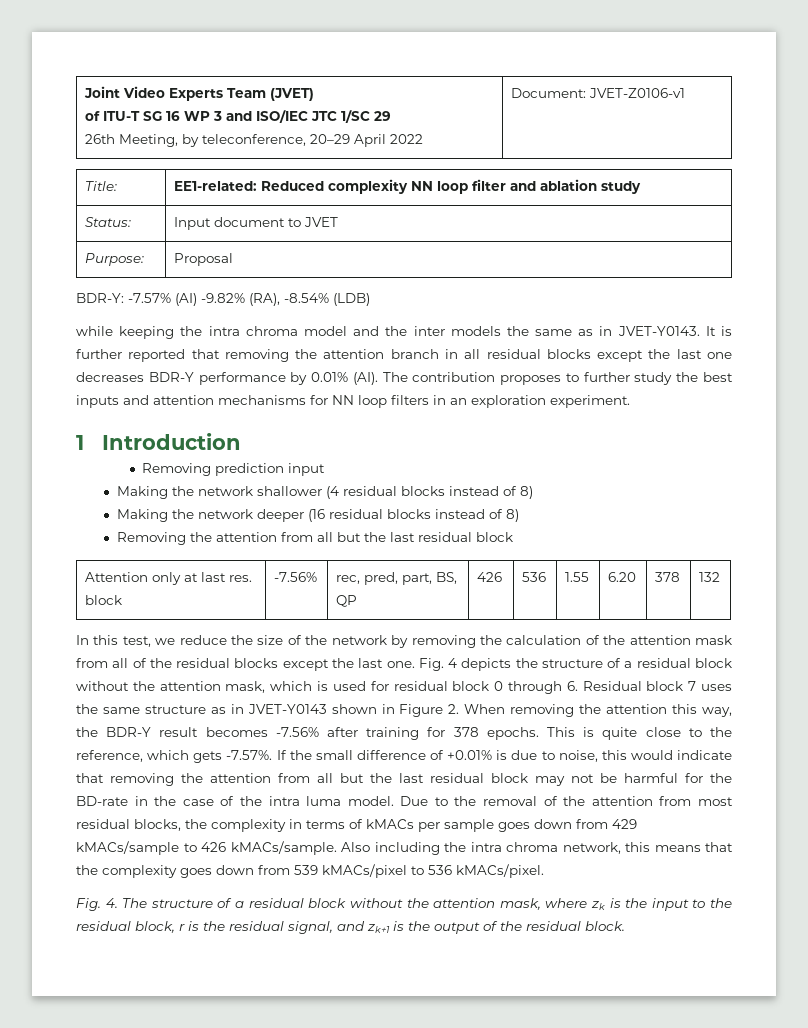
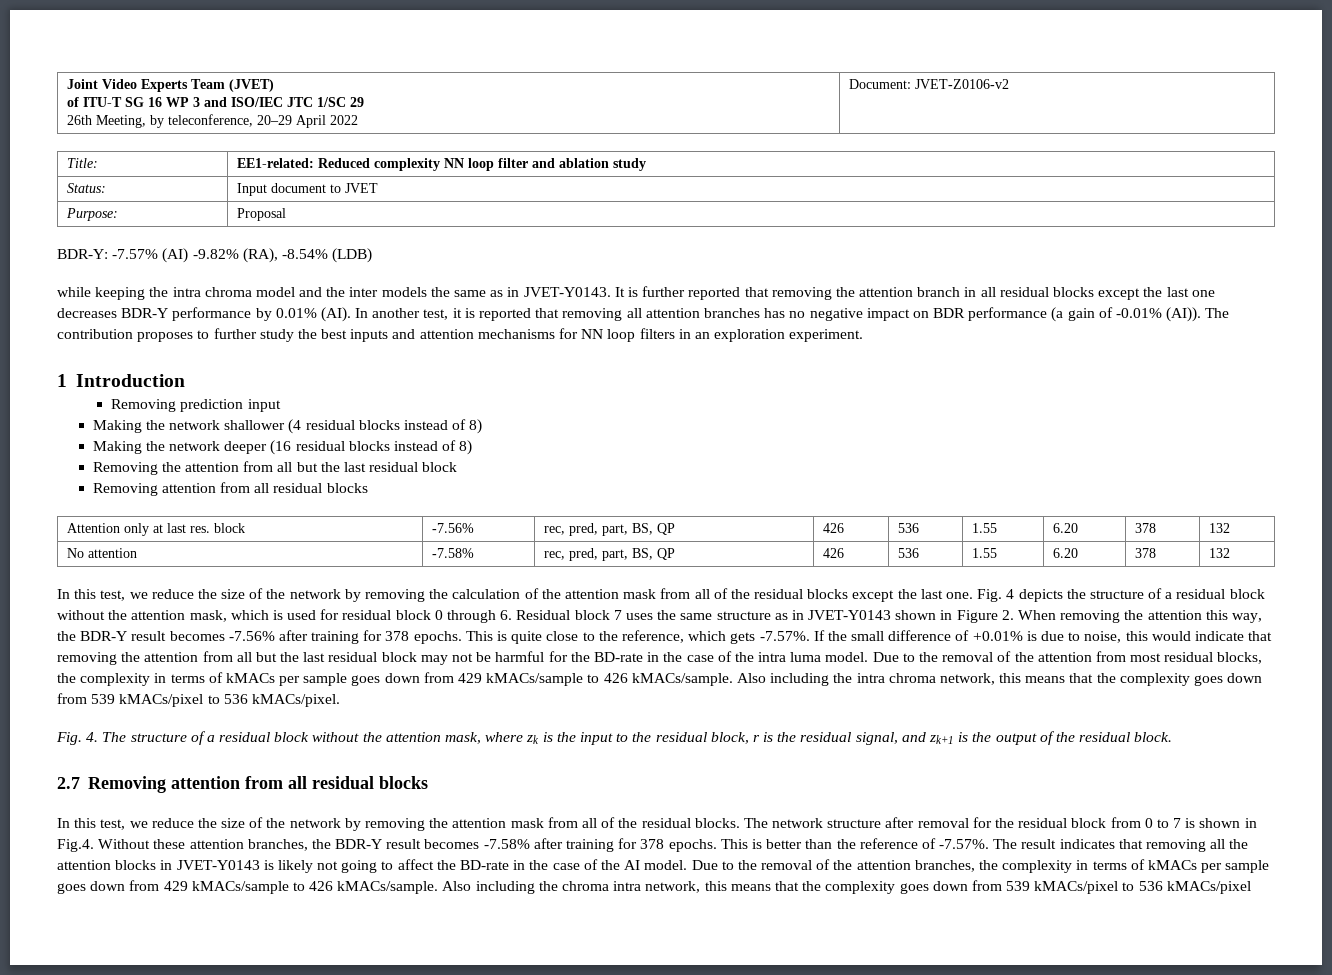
  Joint Video Experts Team (JVET)
  of ITU-T SG 16 WP 3 and ISO/IEC JTC 1/SC 29
- 26th Meeting, by teleconference, 20–29 April 2022 | Document: JVET-Z0106-v1
+ 26th Meeting, by teleconference, 20–29 April 2022 | Document: JVET-Z0106-v2
- It is further reported that removing the attention branch in all residual blocks except the last one decreases BDR-Y performance by 0.01% (AI). The contribution proposes to further study the best inputs and attention mechanisms for NN loop filters in an exploration experiment.
+ It is further reported that removing the attention branch in all residual blocks except the last one decreases BDR-Y performance by 0.01% (AI). In another test, it is reported that removing all attention branches has no negative impact on BDR performance (a gain of -0.01% (AI)). The contribution proposes to further study the best inputs and attention mechanisms for NN loop filters in an exploration experiment.
  Removing the attention from all but the last residual block
+ Removing attention from all residual blocks
+ No attention | -7.58% | rec, pred, part, BS, QP | 426 | 536 | 1.55 | 6.20 | 378 | 132
+ 2.7 Removing attention from all residual blocks
+ In this test, we reduce the size of the network by removing the attention mask from all of the residual blocks. The network structure after removal for the residual block from 0 to 7 is shown in Fig.4. Without these attention branches, the BDR-Y result becomes -7.58% after training for 378 epochs. This is better than the reference of -7.57%. The result indicates that removing all the attention blocks in JVET-Y0143 is likely not going to affect the BD-rate in the case of the AI model. Due to the removal of the attention branches, the complexity in terms of kMACs per sample goes down from 429 kMACs/sample to 426 kMACs/sample. Also including the chroma intra network, this means that the complexity goes down from 539 kMACs/pixel to 536 kMACs/pixel

